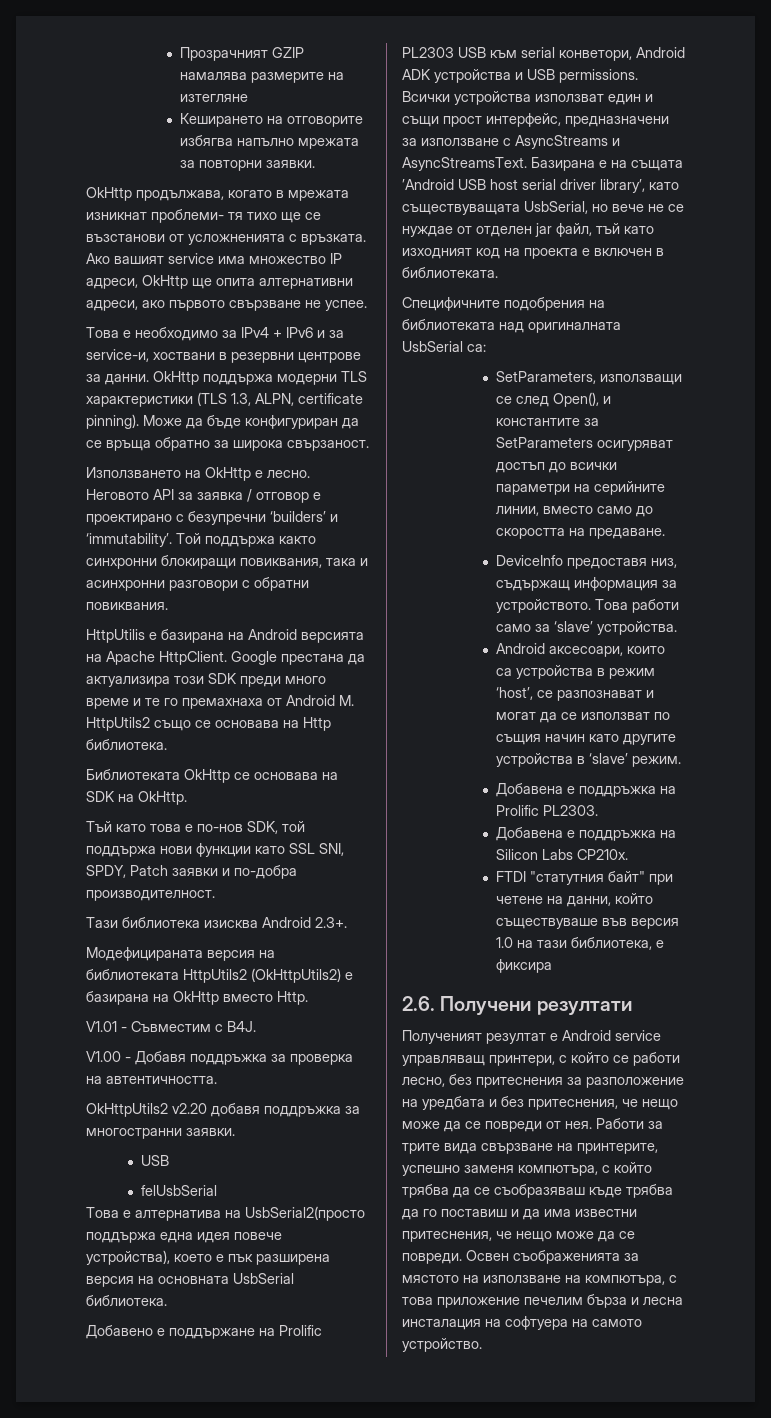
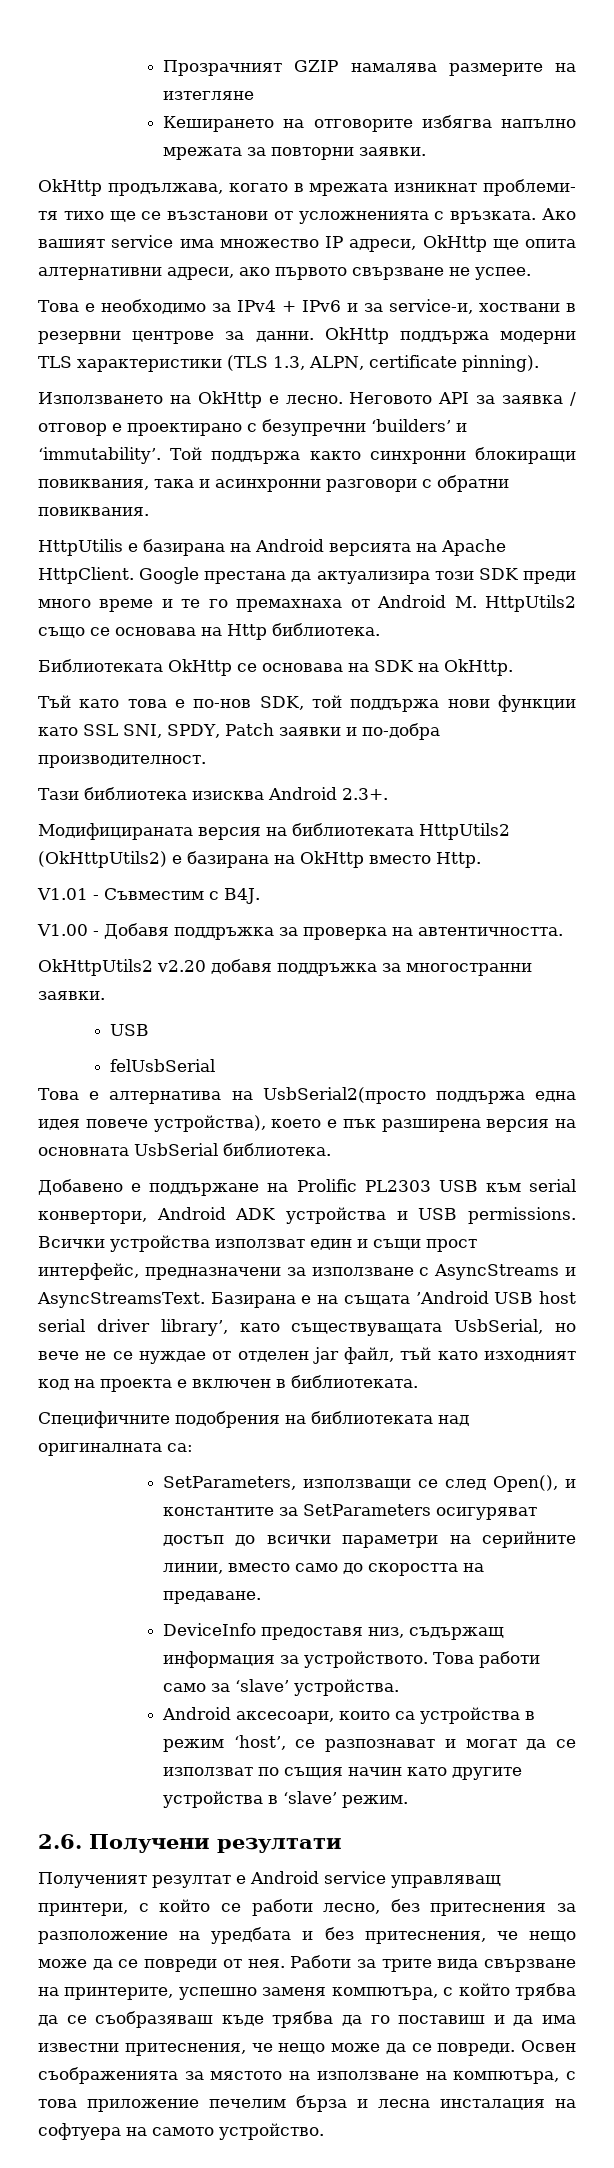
- Може да бъде конфигуриран да се връща обратно за широка свързаност.
- Модефицираната версия на библиотеката HttpUtils2 (OkHttpUtils2) е базирана на OkHttp вместо Http.
+ Модифицираната версия на библиотеката HttpUtils2 (OkHttpUtils2) е базирана на OkHttp вместо Http.
- Добавено е поддържане на Prolific PL2303 USB към serial конветори, Android ADK устройства и USB permissions.
+ Добавено е поддържане на Prolific PL2303 USB към serial конвертори, Android ADK устройства и USB permissions.
- Специфичните подобрения на библиотеката над оригиналната UsbSerial са:
+ Специфичните подобрения на библиотеката над оригиналната са:
- Добавена е поддръжка на Prolific PL2303.
- Добавена е поддръжка на Silicon Labs CP210x.
- FTDI "статутния байт" при четене на данни, който съществуваше във версия 1.0 на тази библиотека, е фиксира

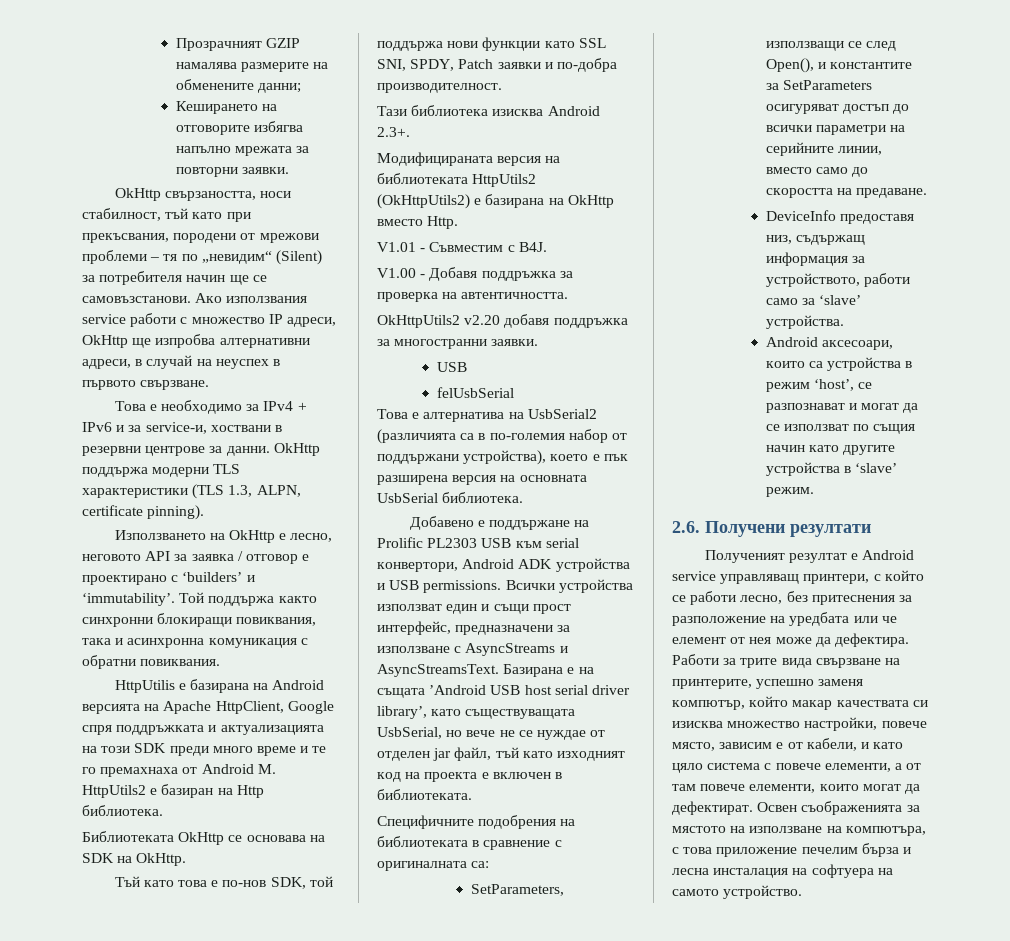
- Прозрачният GZIP намалява размерите на изтегляне
+ Прозрачният GZIP намалява размерите на обменените данни;
- OkHttp продължава, когато в мрежата изникнат проблеми- тя тихо ще се възстанови от усложненията с връзката. Ако вашият service има множество IP адреси, OkHttp ще опита алтернативни адреси, ако първото свързване не успее.
+ OkHttp свързаността, носи стабилност, тъй като при прекъсвания, породени от мрежови проблеми – тя по „невидим“ (Silent) за потребителя начин ще се самовъзстанови. Ако използвания service работи с множество IP адреси, OkHttp ще изпробва алтернативни адреси, в случай на неуспех в първото свързване.
- Използването на OkHttp е лесно. Неговото API за заявка / отговор е проектирано с безупречни ‘builders’ и ‘immutability’.
+ Използването на OkHttp е лесно, неговото API за заявка / отговор е проектирано с ‘builders’ и ‘immutability’.
- Той поддържа както синхронни блокиращи повиквания, така и асинхронни разговори с обратни повиквания.
+ Той поддържа както синхронни блокиращи повиквания, така и асинхронна комуникация с обратни повиквания.
- HttpUtilis е базирана на Android версията на Apache HttpClient. Google престана да актуализира този SDK преди много време и те го премахнаха от Android M. HttpUtils2 също се основава на Http библиотека.
+ HttpUtilis е базирана на Android версията на Apache HttpClient, Google спря поддръжката и актуализацията на този SDK преди много време и те го премахнаха от Android M. HttpUtils2 е базиран на Http библиотека.
- Това е алтернатива на UsbSerial2(просто поддържа една идея повече устройства), което е пък разширена версия на основната UsbSerial библиотека.
+ Това е алтернатива на UsbSerial2 (различията са в по-големия набор от поддържани устройства), което е пък разширена версия на основната UsbSerial библиотека.
- Специфичните подобрения на библиотеката над оригиналната са:
+ Специфичните подобрения на библиотеката в сравнение с оригиналната са:
- DeviceInfo предоставя низ, съдържащ информация за устройството. Това работи само за ‘slave’ устройства.
+ DeviceInfo предоставя низ, съдържащ информация за устройството, работи само за ‘slave’ устройства.
- Полученият резултат е Android service управляващ принтери, с който се работи лесно, без притеснения за разположение на уредбата и без притеснения, че нещо може да се повреди от нея.
+ Полученият резултат е Android service управляващ принтери, с който се работи лесно, без притеснения за разположение на уредбата или че елемент от нея може да дефектира.
- Работи за трите вида свързване на принтерите, успешно заменя компютъра, с който трябва да се съобразяваш къде трябва да го поставиш и да има известни притеснения, че нещо може да се повреди.
+ Работи за трите вида свързване на принтерите, успешно заменя компютър, който макар качествата си изисква множество настройки, повече място, зависим е от кабели, и като цяло система с повече елементи, а от там повече елементи, които могат да дефектират.

